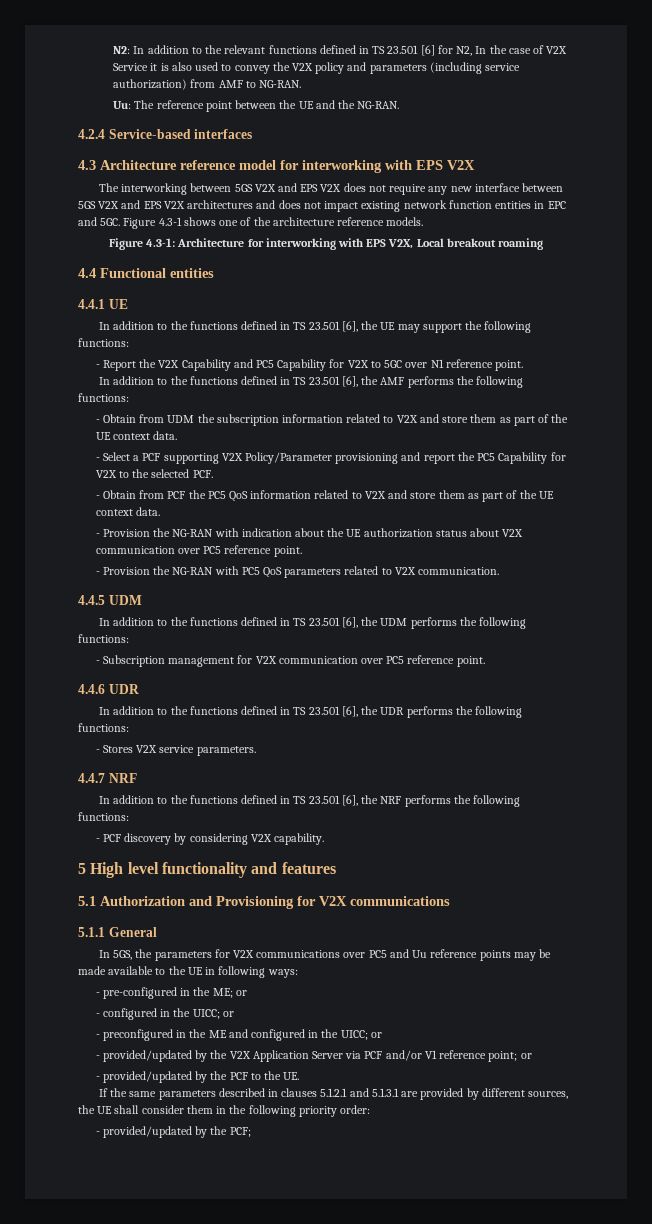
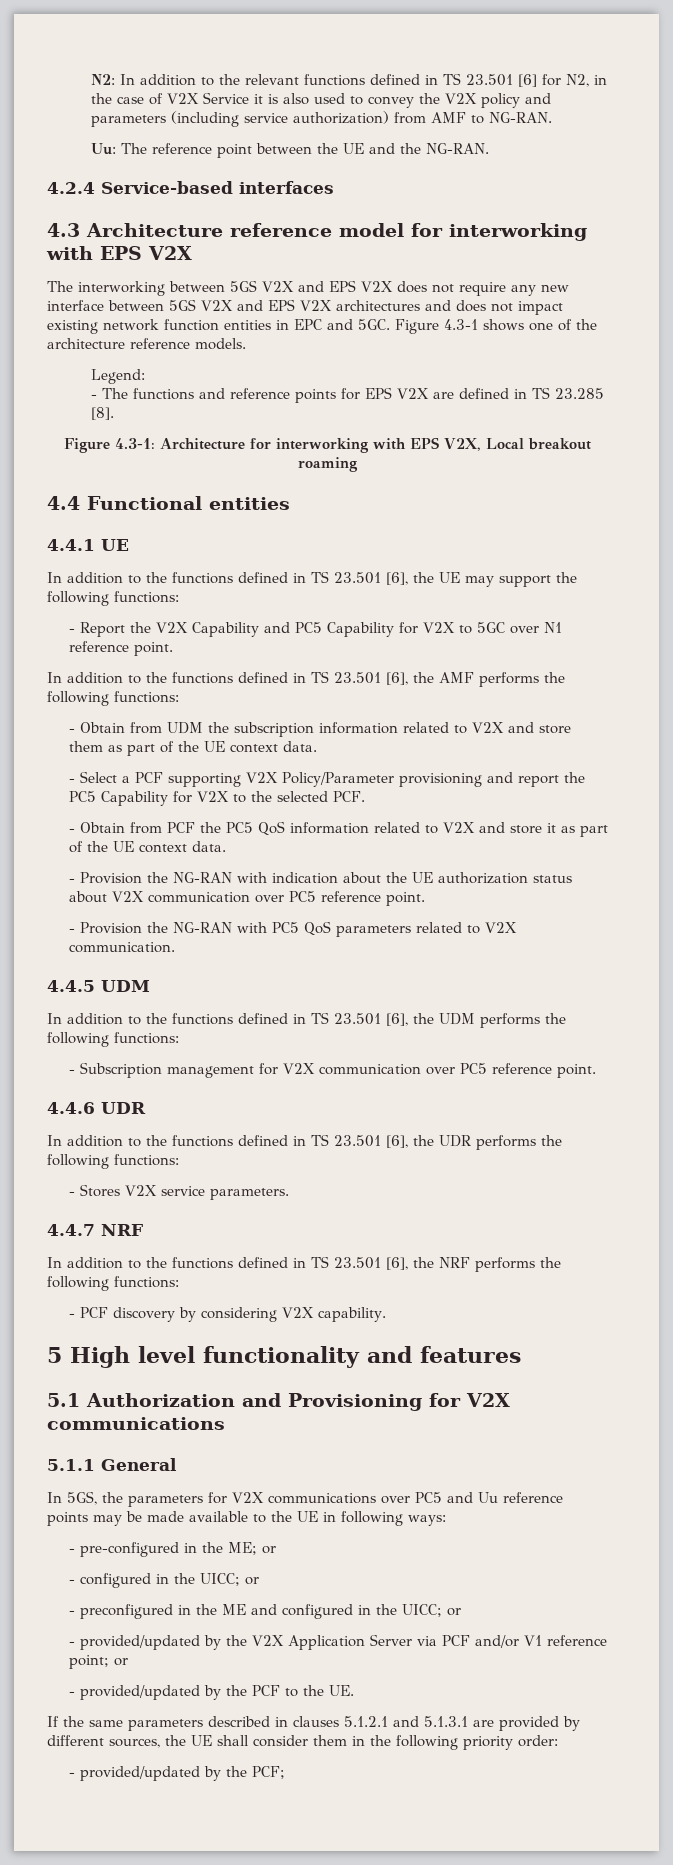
- N2: In addition to the relevant functions defined in TS 23.501 [6] for N2, In the case of V2X Service it is also used to convey the V2X policy and parameters (including service authorization) from AMF to NG-RAN.
+ N2: In addition to the relevant functions defined in TS 23.501 [6] for N2, in the case of V2X Service it is also used to convey the V2X policy and parameters (including service authorization) from AMF to NG-RAN.
+ Legend:
+ - The functions and reference points for EPS V2X are defined in TS 23.285 [8].
- - Obtain from PCF the PC5 QoS information related to V2X and store them as part of the UE context data.
+ - Obtain from PCF the PC5 QoS information related to V2X and store it as part of the UE context data.

